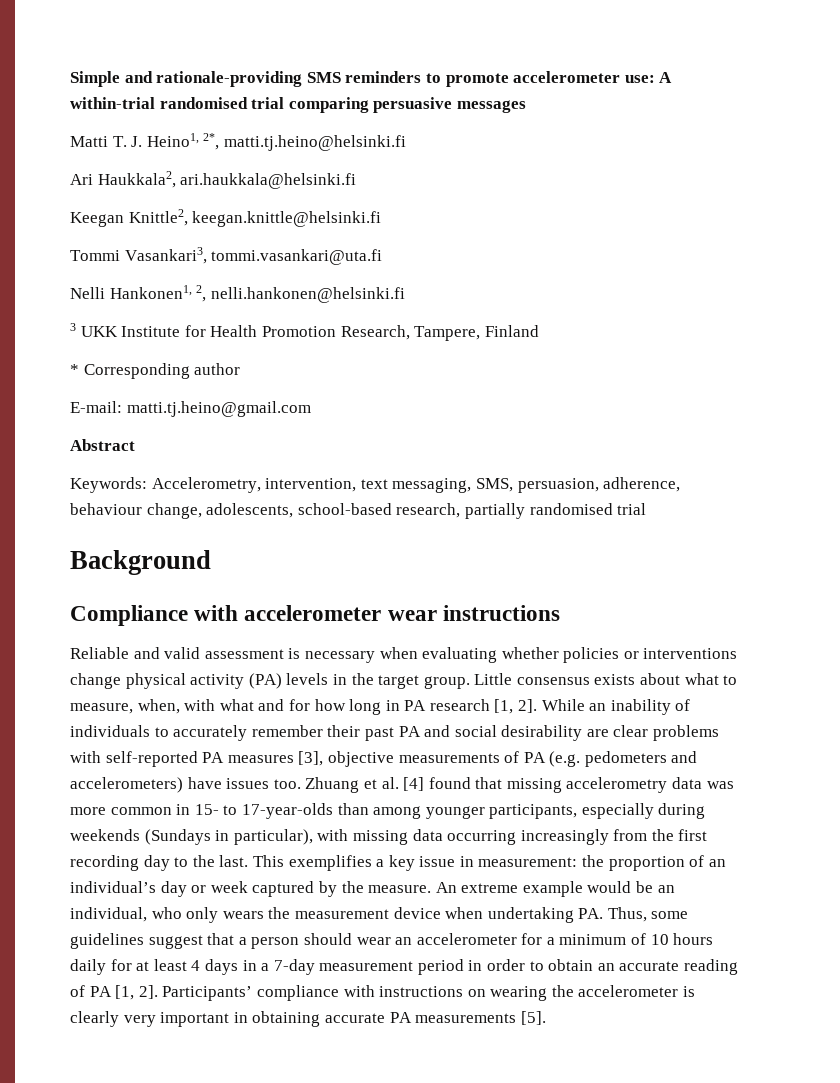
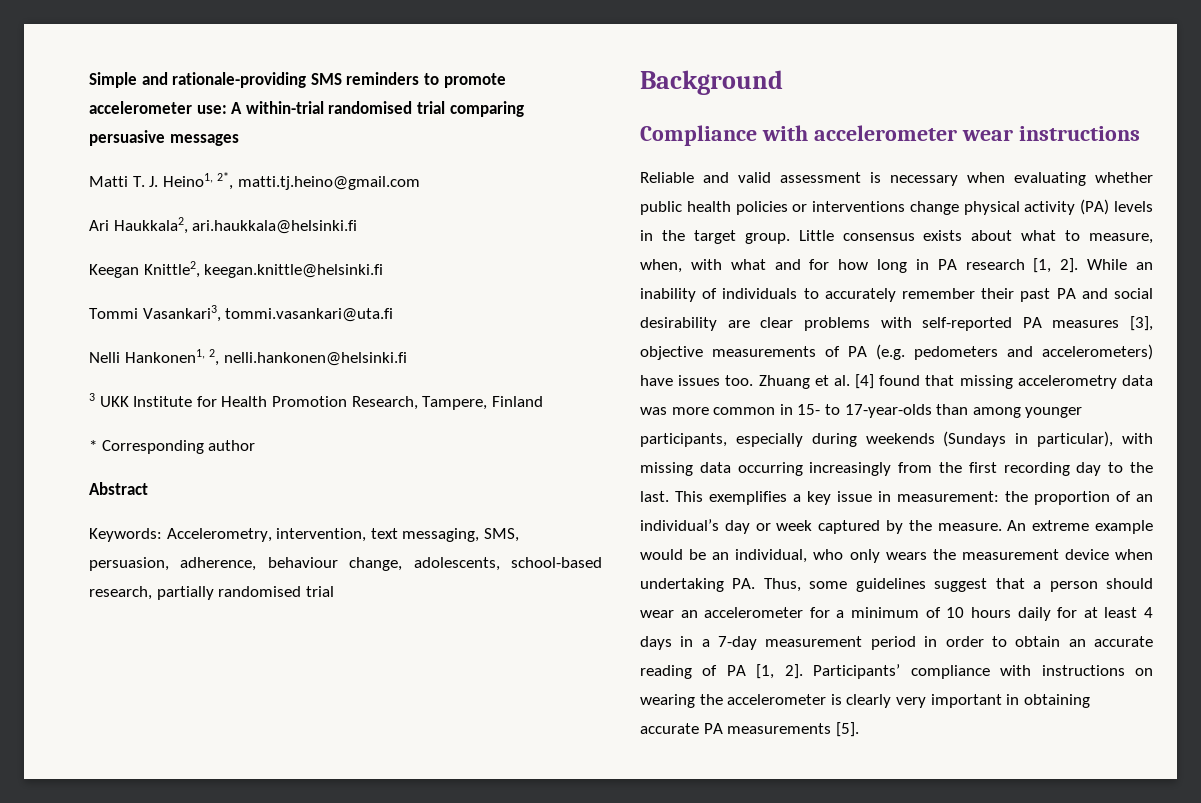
- Matti T. J. Heino1, 2*, matti.tj.heino@helsinki.fi
+ Matti T. J. Heino1, 2*, matti.tj.heino@gmail.com
- E-mail: matti.tj.heino@gmail.com
- Reliable and valid assessment is necessary when evaluating whether policies or interventions change physical activity (PA) levels in the target group.
+ Reliable and valid assessment is necessary when evaluating whether public health policies or interventions change physical activity (PA) levels in the target group.

